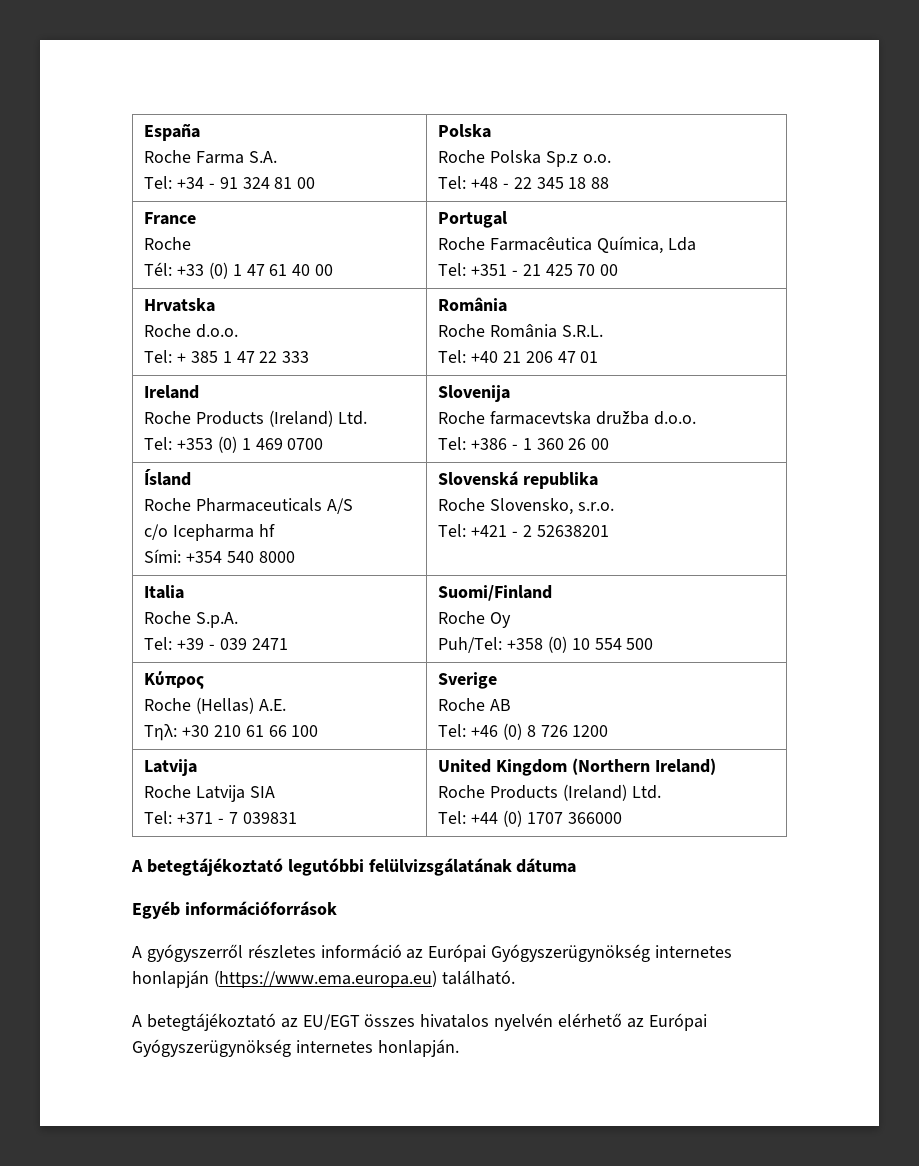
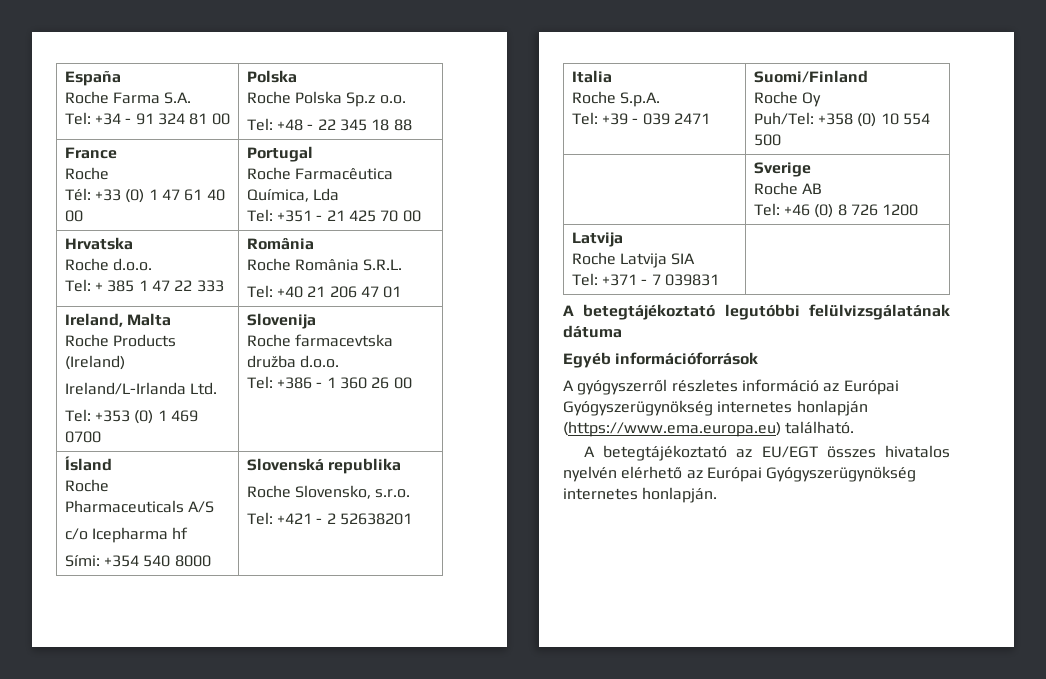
- Ireland
- Roche Products (Ireland) Ltd.
+ Ireland, Malta
+ Roche Products (Ireland)
+ Ireland/L-Irlanda Ltd.
- Kύπρος
- Roche (Hellas) A.E.
- Τηλ: +30 210 61 66 100 | Sverige
+ | Sverige
  Roche AB
  Tel: +46 (0) 8 726 1200
  Latvija
  Roche Latvija SIA
- Tel: +371 - 7 039831 | United Kingdom (Northern Ireland)
- Roche Products (Ireland) Ltd.
- Tel: +44 (0) 1707 366000
+ Tel: +371 - 7 039831 |

